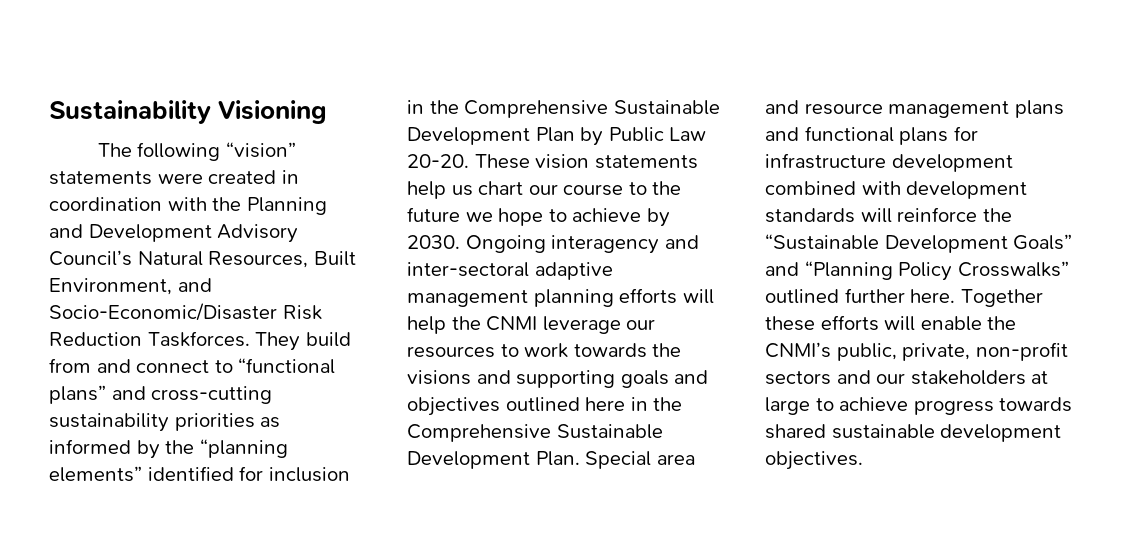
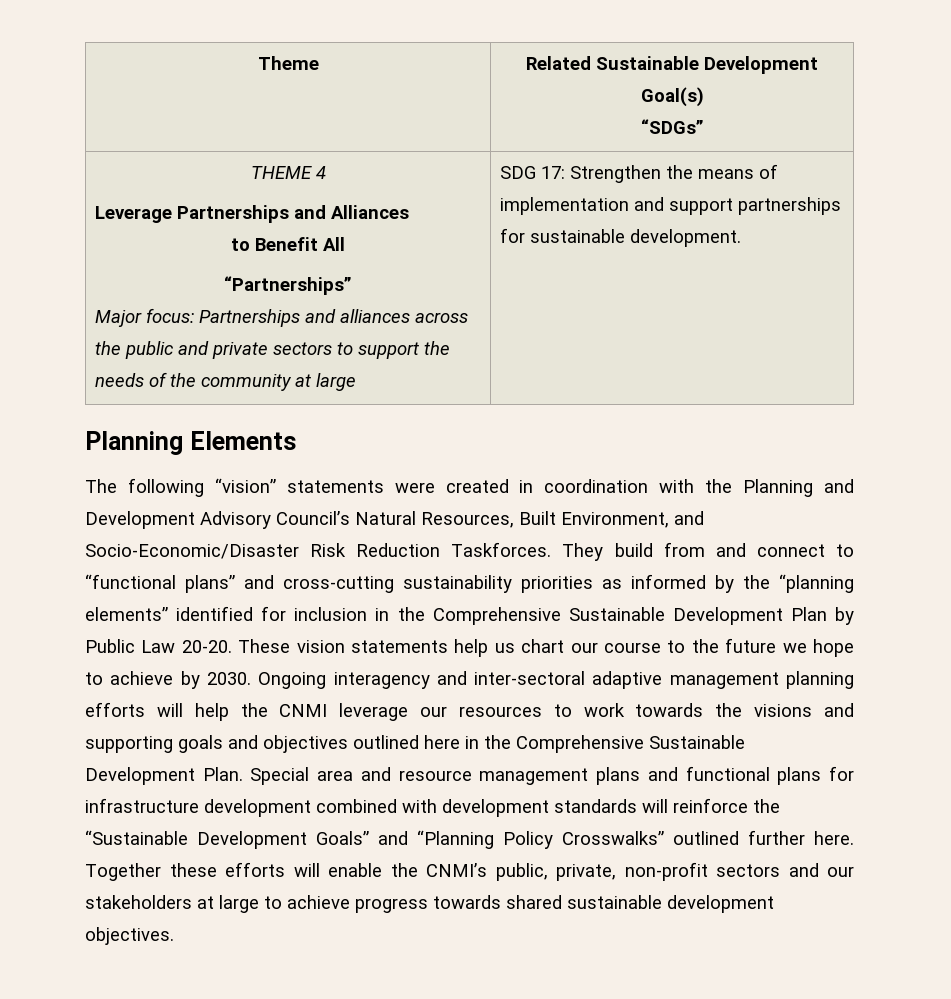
- Sustainability Visioning
+ Theme | Related Sustainable Development Goal(s)
+ “SDGs”
+ THEME 4
+ Leverage Partnerships and Alliances
+ to Benefit All
+ “Partnerships”
+ Major focus: Partnerships and alliances across the public and private sectors to support the needs of the community at large | SDG 17: Strengthen the means of implementation and support partnerships for sustainable development.
+ Planning Elements

